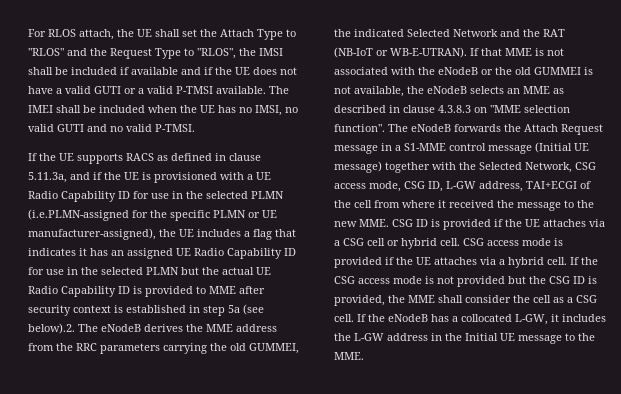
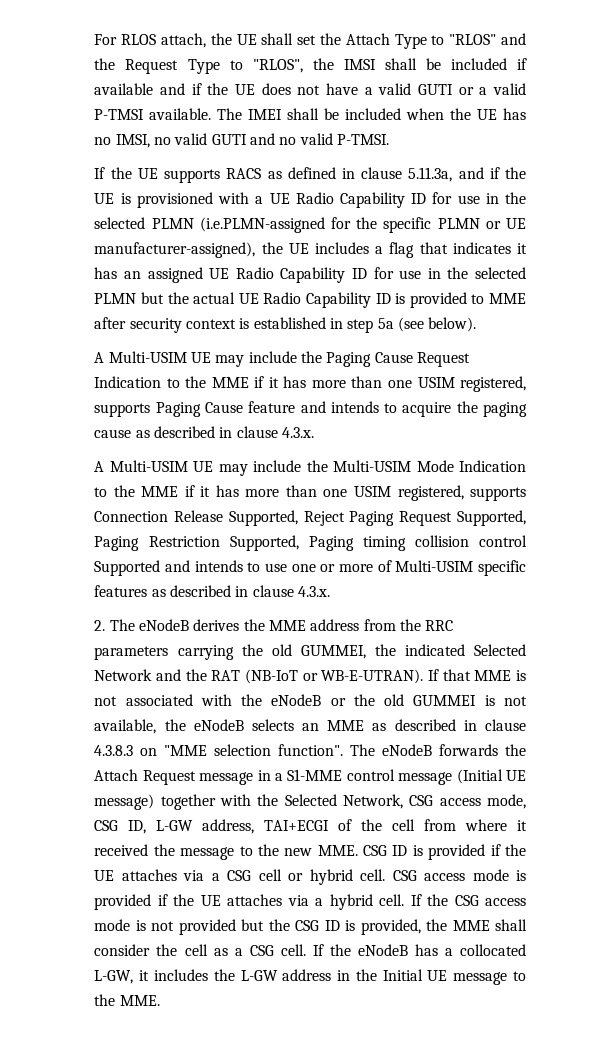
- If the UE supports RACS as defined in clause 5.11.3a, and if the UE is provisioned with a UE Radio Capability ID for use in the selected PLMN (i.e.PLMN-assigned for the specific PLMN or UE manufacturer-assigned), the UE includes a flag that indicates it has an assigned UE Radio Capability ID for use in the selected PLMN but the actual UE Radio Capability ID is provided to MME after security context is established in step 5a (see below).2. The eNodeB derives the MME address from the RRC parameters carrying the old GUMMEI, the indicated Selected Network and the RAT (NB-IoT or WB-E-UTRAN).
+ If the UE supports RACS as defined in clause 5.11.3a, and if the UE is provisioned with a UE Radio Capability ID for use in the selected PLMN (i.e.PLMN-assigned for the specific PLMN or UE manufacturer-assigned), the UE includes a flag that indicates it has an assigned UE Radio Capability ID for use in the selected PLMN but the actual UE Radio Capability ID is provided to MME after security context is established in step 5a (see below).
+ A Multi-USIM UE may include the Paging Cause Request Indication to the MME if it has more than one USIM registered, supports Paging Cause feature and intends to acquire the paging cause as described in clause 4.3.x.
+ A Multi-USIM UE may include the Multi-USIM Mode Indication to the MME if it has more than one USIM registered, supports Connection Release Supported, Reject Paging Request Supported, Paging Restriction Supported, Paging timing collision control Supported and intends to use one or more of Multi-USIM specific features as described in clause 4.3.x.
+ 2. The eNodeB derives the MME address from the RRC parameters carrying the old GUMMEI, the indicated Selected Network and the RAT (NB-IoT or WB-E-UTRAN).

